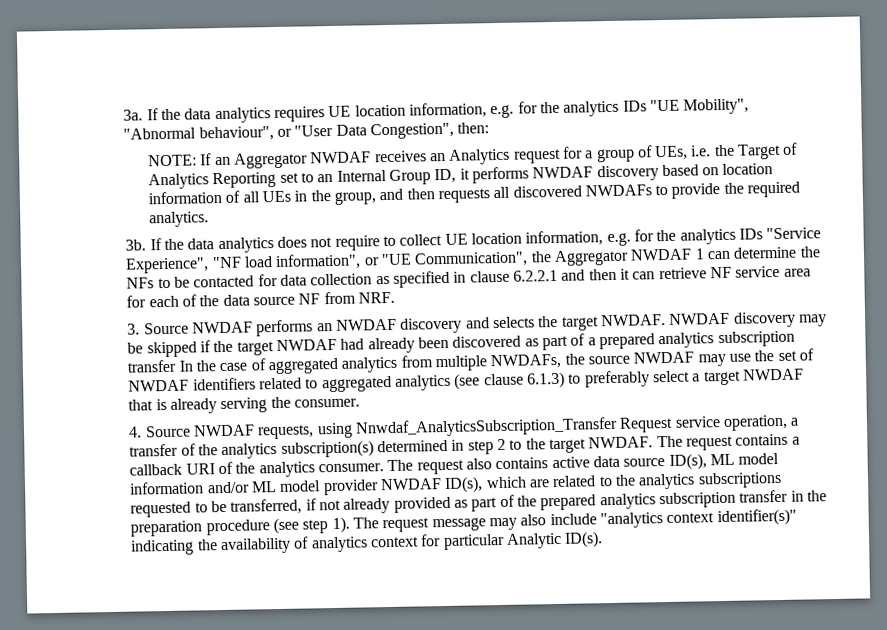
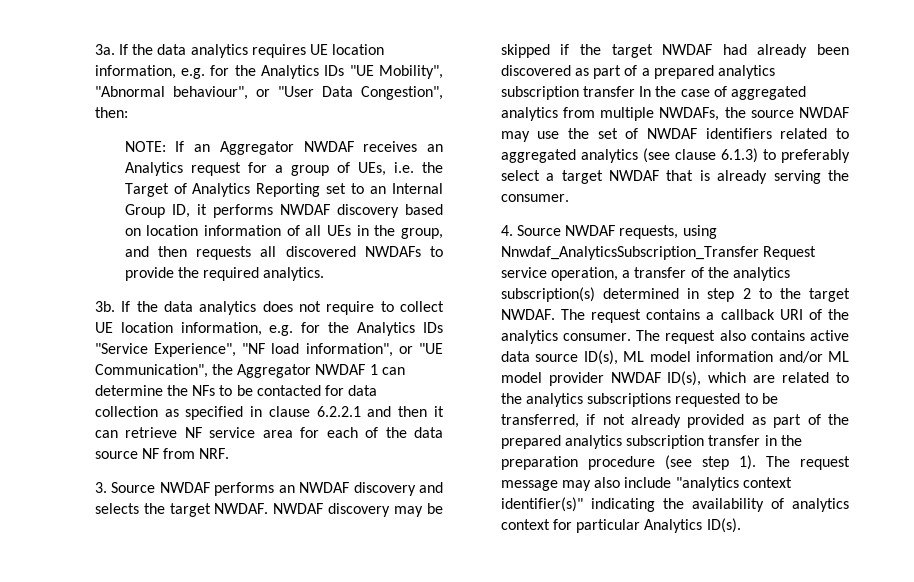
- If the data analytics requires UE location information, e.g. for the analytics IDs "UE Mobility", "Abnormal behaviour", or "User Data Congestion", then:
+ If the data analytics requires UE location information, e.g. for the Analytics IDs "UE Mobility", "Abnormal behaviour", or "User Data Congestion", then:
- If the data analytics does not require to collect UE location information, e.g. for the analytics IDs "Service Experience", "NF load information", or "UE Communication", the Aggregator NWDAF 1 can determine the NFs to be contacted for data collection as specified in clause 6.2.2.1 and then it can retrieve NF service area for each of the data source NF from NRF.
+ If the data analytics does not require to collect UE location information, e.g. for the Analytics IDs "Service Experience", "NF load information", or "UE Communication", the Aggregator NWDAF 1 can determine the NFs to be contacted for data collection as specified in clause 6.2.2.1 and then it can retrieve NF service area for each of the data source NF from NRF.
- The request message may also include "analytics context identifier(s)" indicating the availability of analytics context for particular Analytic ID(s).
+ The request message may also include "analytics context identifier(s)" indicating the availability of analytics context for particular Analytics ID(s).

